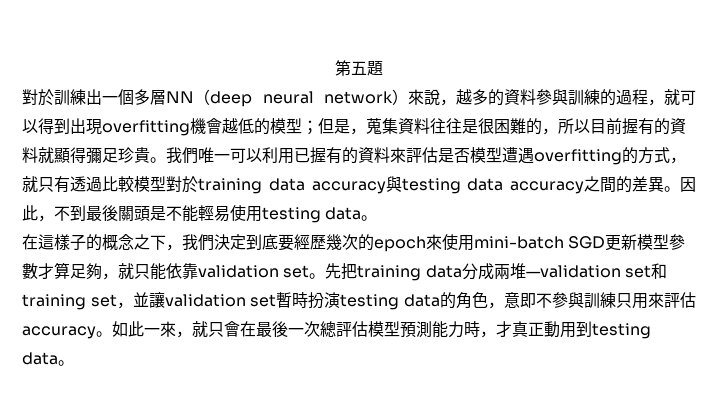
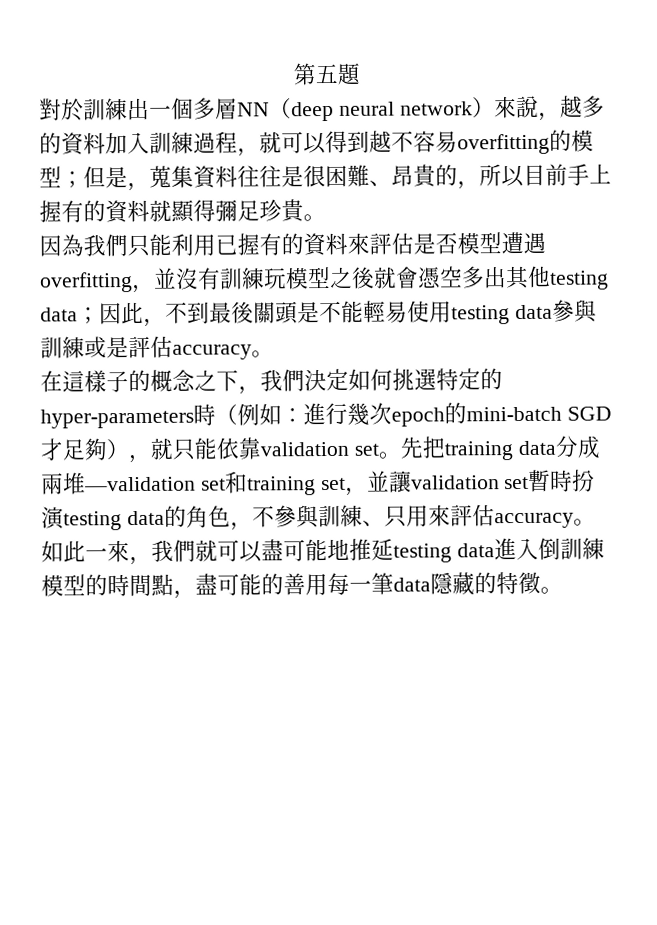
- 對於訓練出一個多層NN（deep neural network）來說，越多的資料參與訓練的過程，就可以得到出現overfitting機會越低的模型；但是，蒐集資料往往是很困難的，所以目前握有的資料就顯得彌足珍貴。我們唯一可以利用已握有的資料來評估是否模型遭遇overfitting的方式，就只有透過比較模型對於training data accuracy與testing data accuracy之間的差異。因此，不到最後關頭是不能輕易使用testing data。
+ 對於訓練出一個多層NN（deep neural network）來說，越多的資料加入訓練過程，就可以得到越不容易overfitting的模型；但是，蒐集資料往往是很困難、昂貴的，所以目前手上握有的資料就顯得彌足珍貴。
+ 因為我們只能利用已握有的資料來評估是否模型遭遇overfitting，並沒有訓練玩模型之後就會憑空多出其他testing data；因此，不到最後關頭是不能輕易使用testing data參與訓練或是評估accuracy。
- 在這樣子的概念之下，我們決定到底要經歷幾次的epoch來使用mini-batch SGD更新模型參數才算足夠，就只能依靠validation set。
+ 在這樣子的概念之下，我們決定如何挑選特定的hyper-parameters時（例如：進行幾次epoch的mini-batch SGD才足夠），就只能依靠validation set。
- 先把training data分成兩堆—validation set和training set，並讓validation set暫時扮演testing data的角色，意即不參與訓練只用來評估accuracy。
+ 先把training data分成兩堆—validation set和training set，並讓validation set暫時扮演testing data的角色，不參與訓練、只用來評估accuracy。
- 如此一來，就只會在最後一次總評估模型預測能力時，才真正動用到testing data。
+ 如此一來，我們就可以盡可能地推延testing data進入倒訓練模型的時間點，盡可能的善用每一筆data隱藏的特徵。

